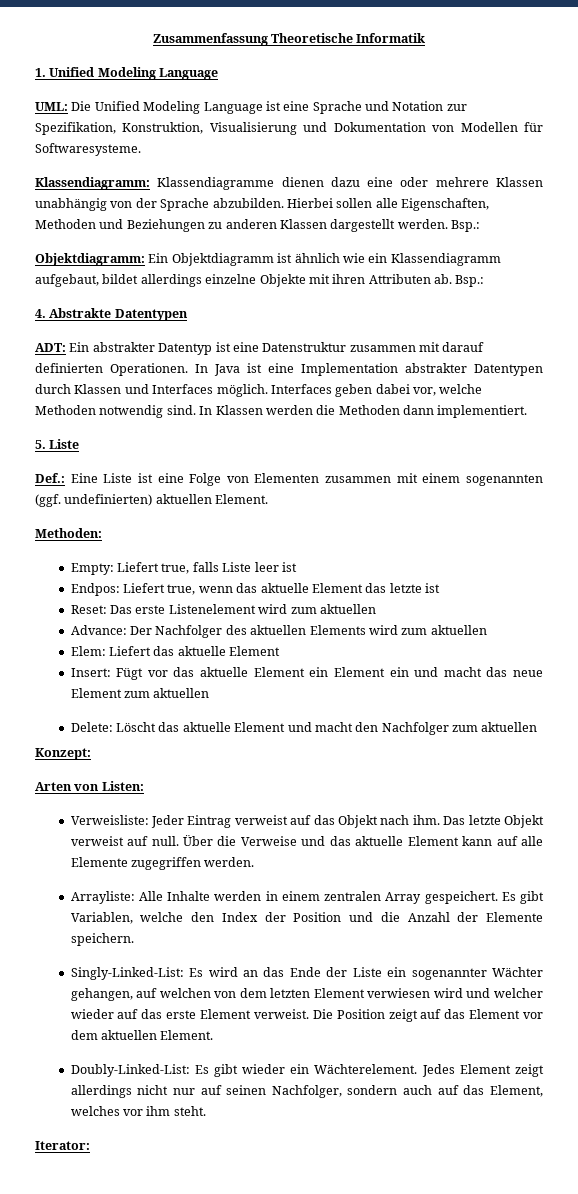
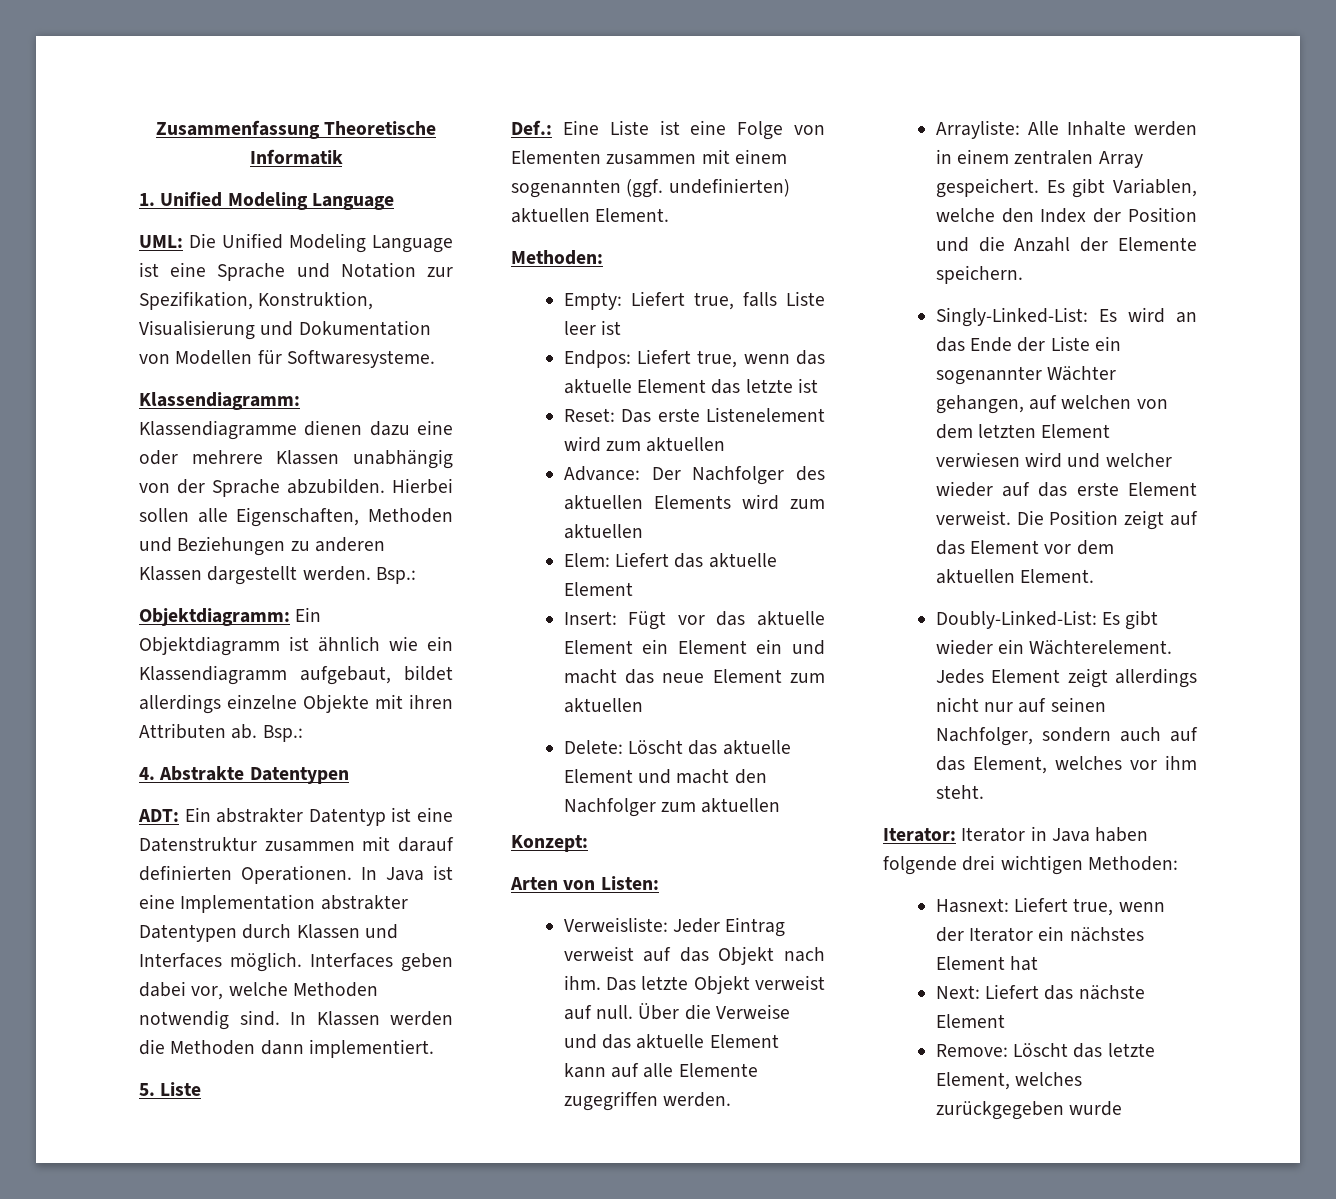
- Iterator:
+ Iterator: Iterator in Java haben folgende drei wichtigen Methoden:
+ Hasnext: Liefert true, wenn der Iterator ein nächstes Element hat
+ Next: Liefert das nächste Element
+ Remove: Löscht das letzte Element, welches zurückgegeben wurde

